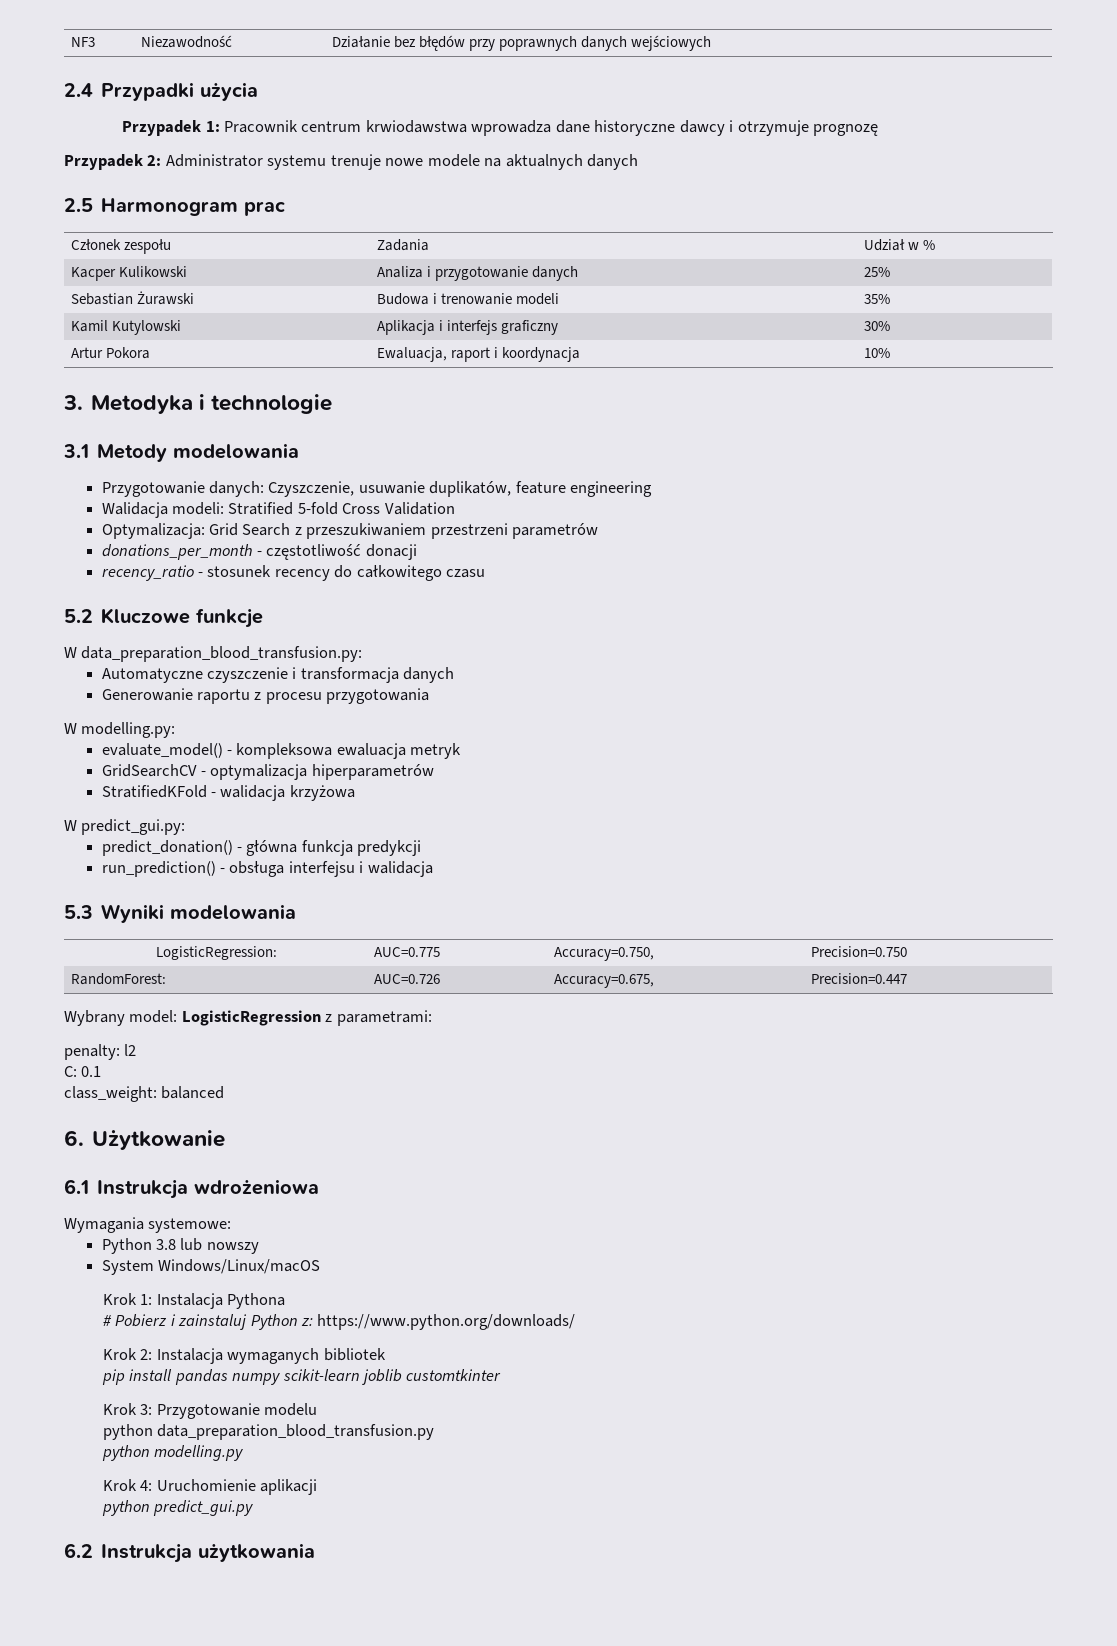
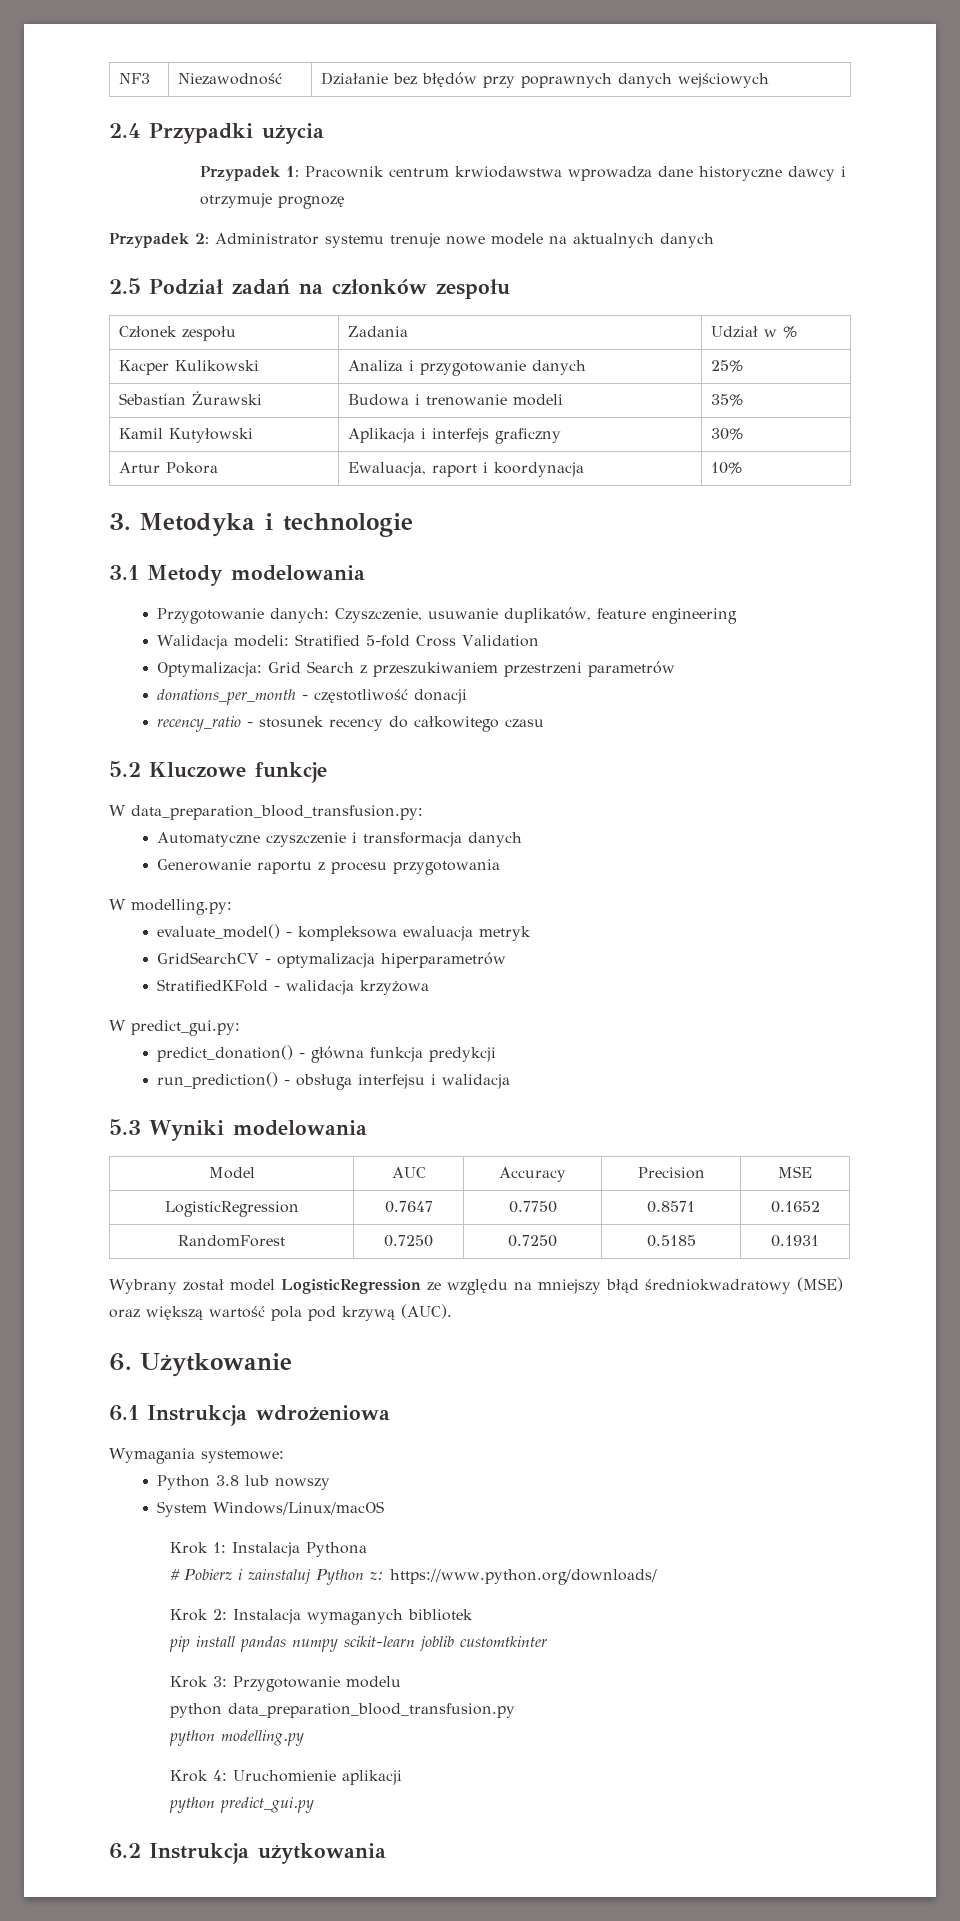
- 2.5 Harmonogram prac
+ 2.5 Podział zadań na członków zespołu
- Kamil Kutylowski | Aplikacja i interfejs graficzny | 30%
+ Kamil Kutyłowski | Aplikacja i interfejs graficzny | 30%
- LogisticRegression: | AUC=0.775 | Accuracy=0.750, | Precision=0.750
- RandomForest: | AUC=0.726 | Accuracy=0.675, | Precision=0.447
- Wybrany model: LogisticRegression z parametrami:
- penalty: l2
- C: 0.1
- class_weight: balanced
+ Model | AUC | Accuracy | Precision | MSE
+ LogisticRegression | 0.7647 | 0.7750 | 0.8571 | 0.1652
+ RandomForest | 0.7250 | 0.7250 | 0.5185 | 0.1931
+ Wybrany został model LogisticRegression ze względu na mniejszy błąd średniokwadratowy (MSE) oraz większą wartość pola pod krzywą (AUC).

